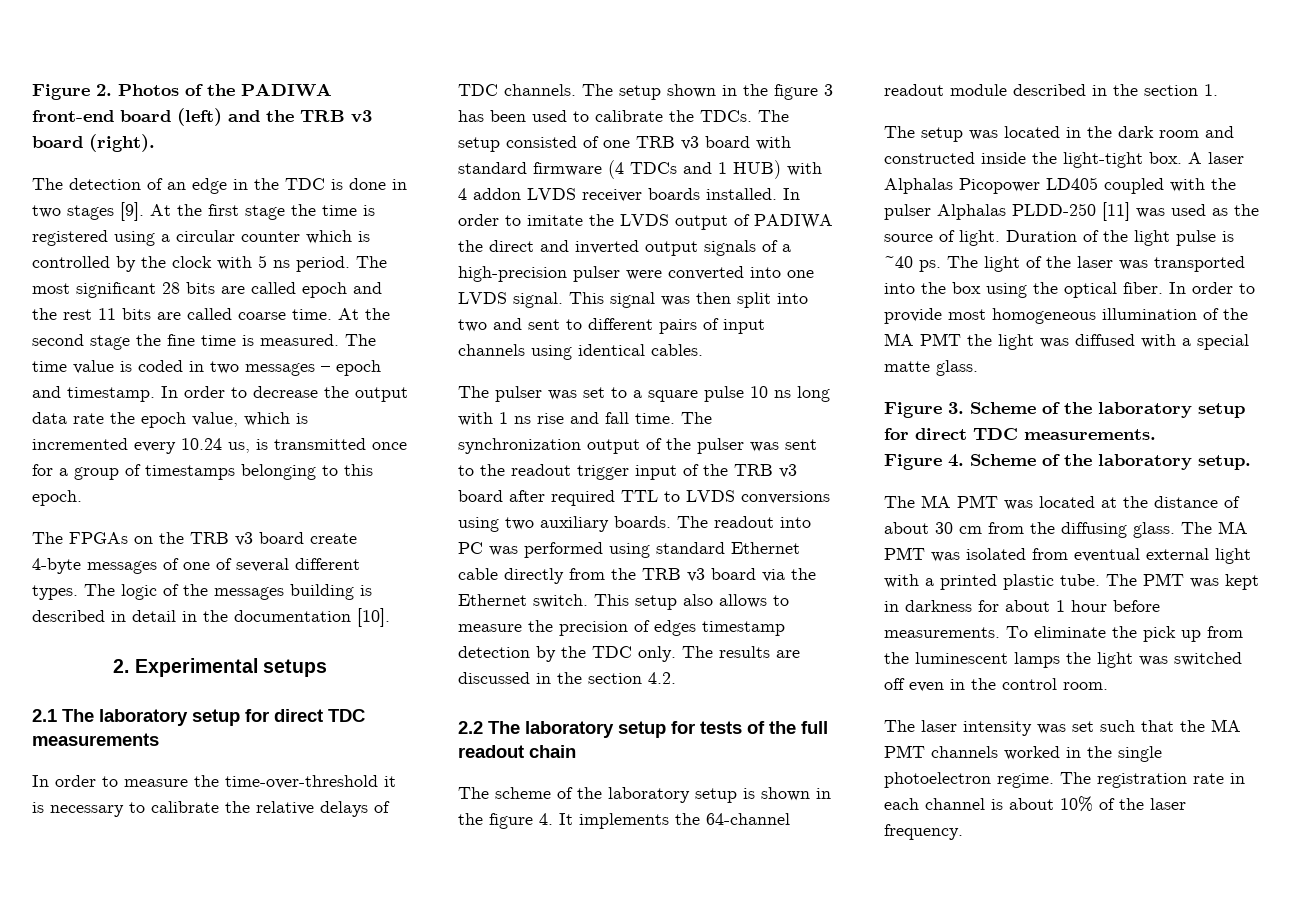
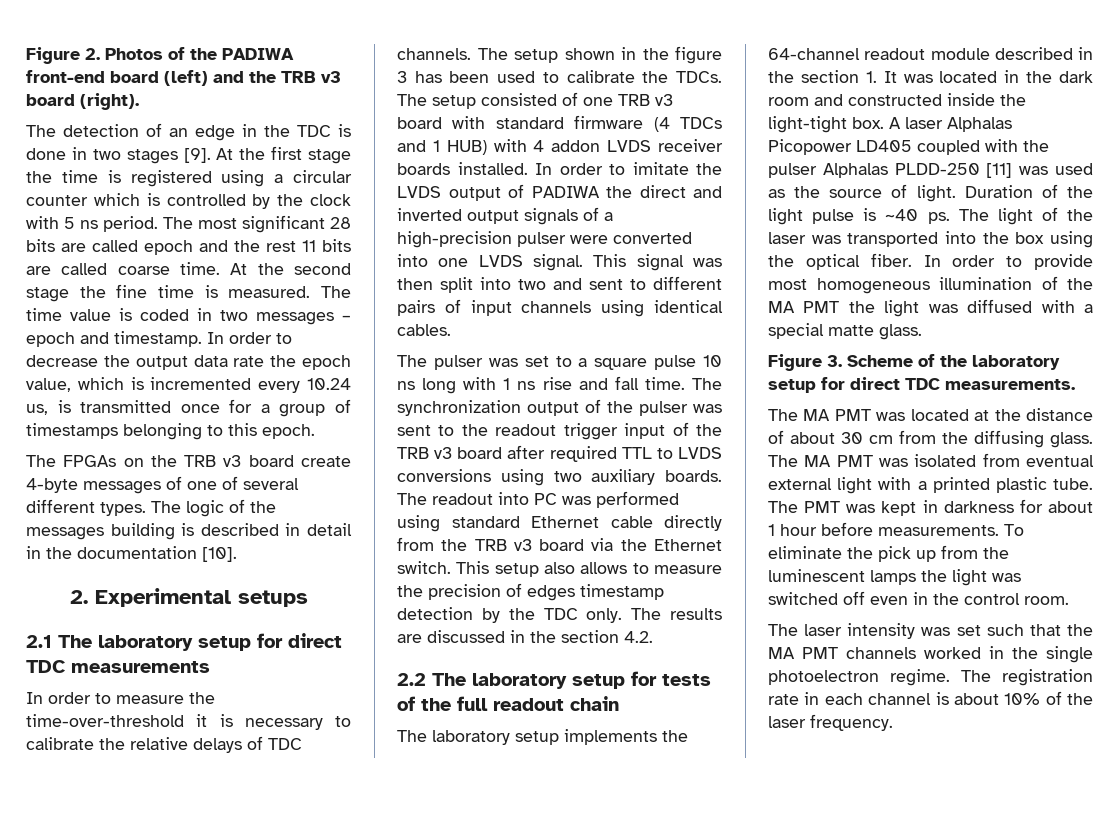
- The scheme of the laboratory setup is shown in the figure 4. It implements the 64-channel readout module described in the section 1.
- The setup was located in the dark room and constructed inside the light-tight box.
+ The laboratory setup implements the 64-channel readout module described in the section 1. It was located in the dark room and constructed inside the light-tight box.
- Figure 4. Scheme of the laboratory setup.

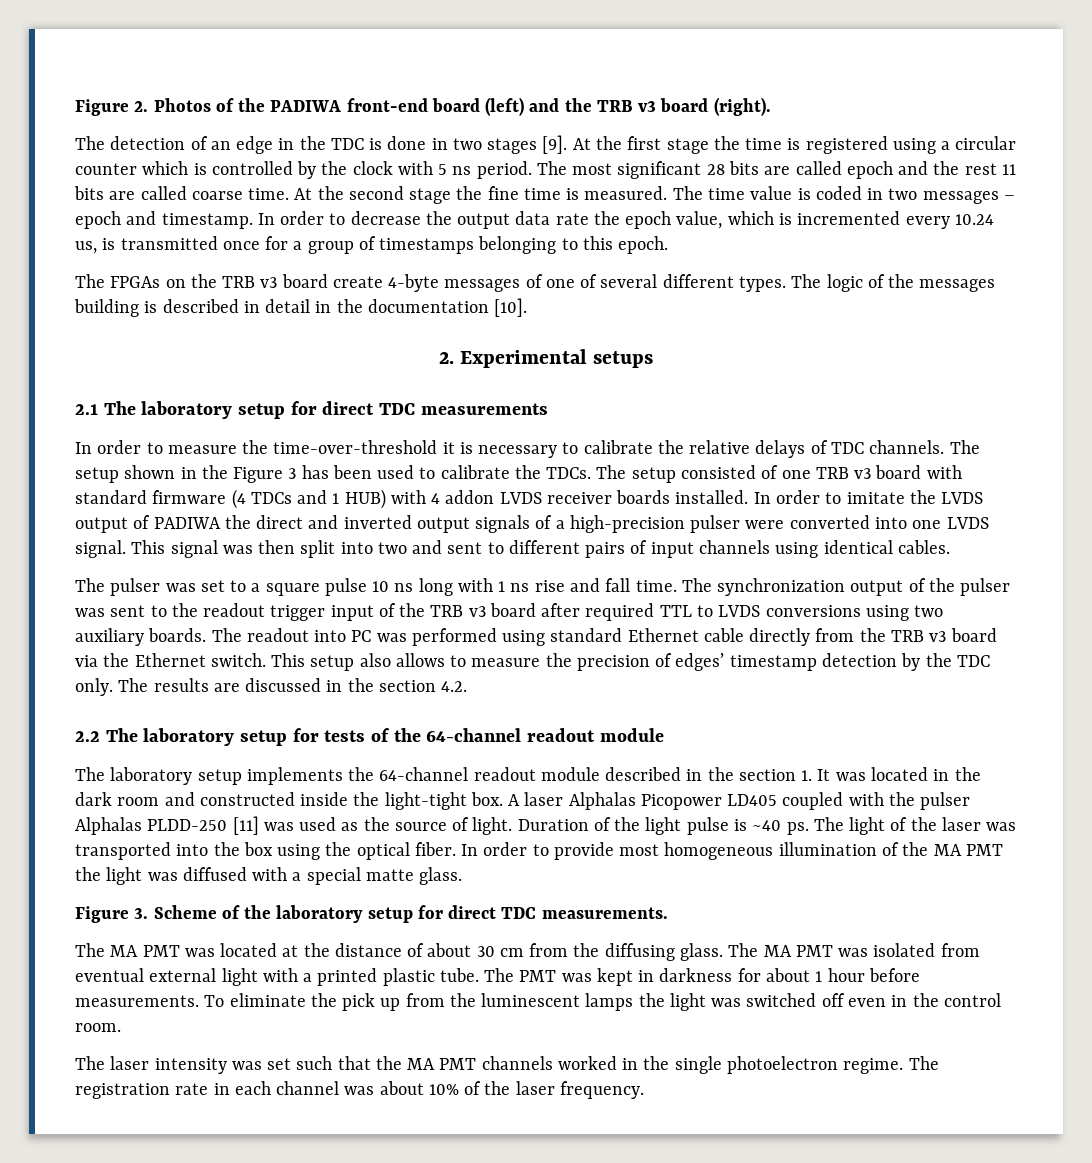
- The setup shown in the figure 3 has been used to calibrate the TDCs.
+ The setup shown in the Figure 3 has been used to calibrate the TDCs.
- This setup also allows to measure the precision of edges timestamp detection by the TDC only.
+ This setup also allows to measure the precision of edges’ timestamp detection by the TDC only.
- 2.2 The laboratory setup for tests of the full readout chain
+ 2.2 The laboratory setup for tests of the 64-channel readout module
- The registration rate in each channel is about 10% of the laser frequency.
+ The registration rate in each channel was about 10% of the laser frequency.

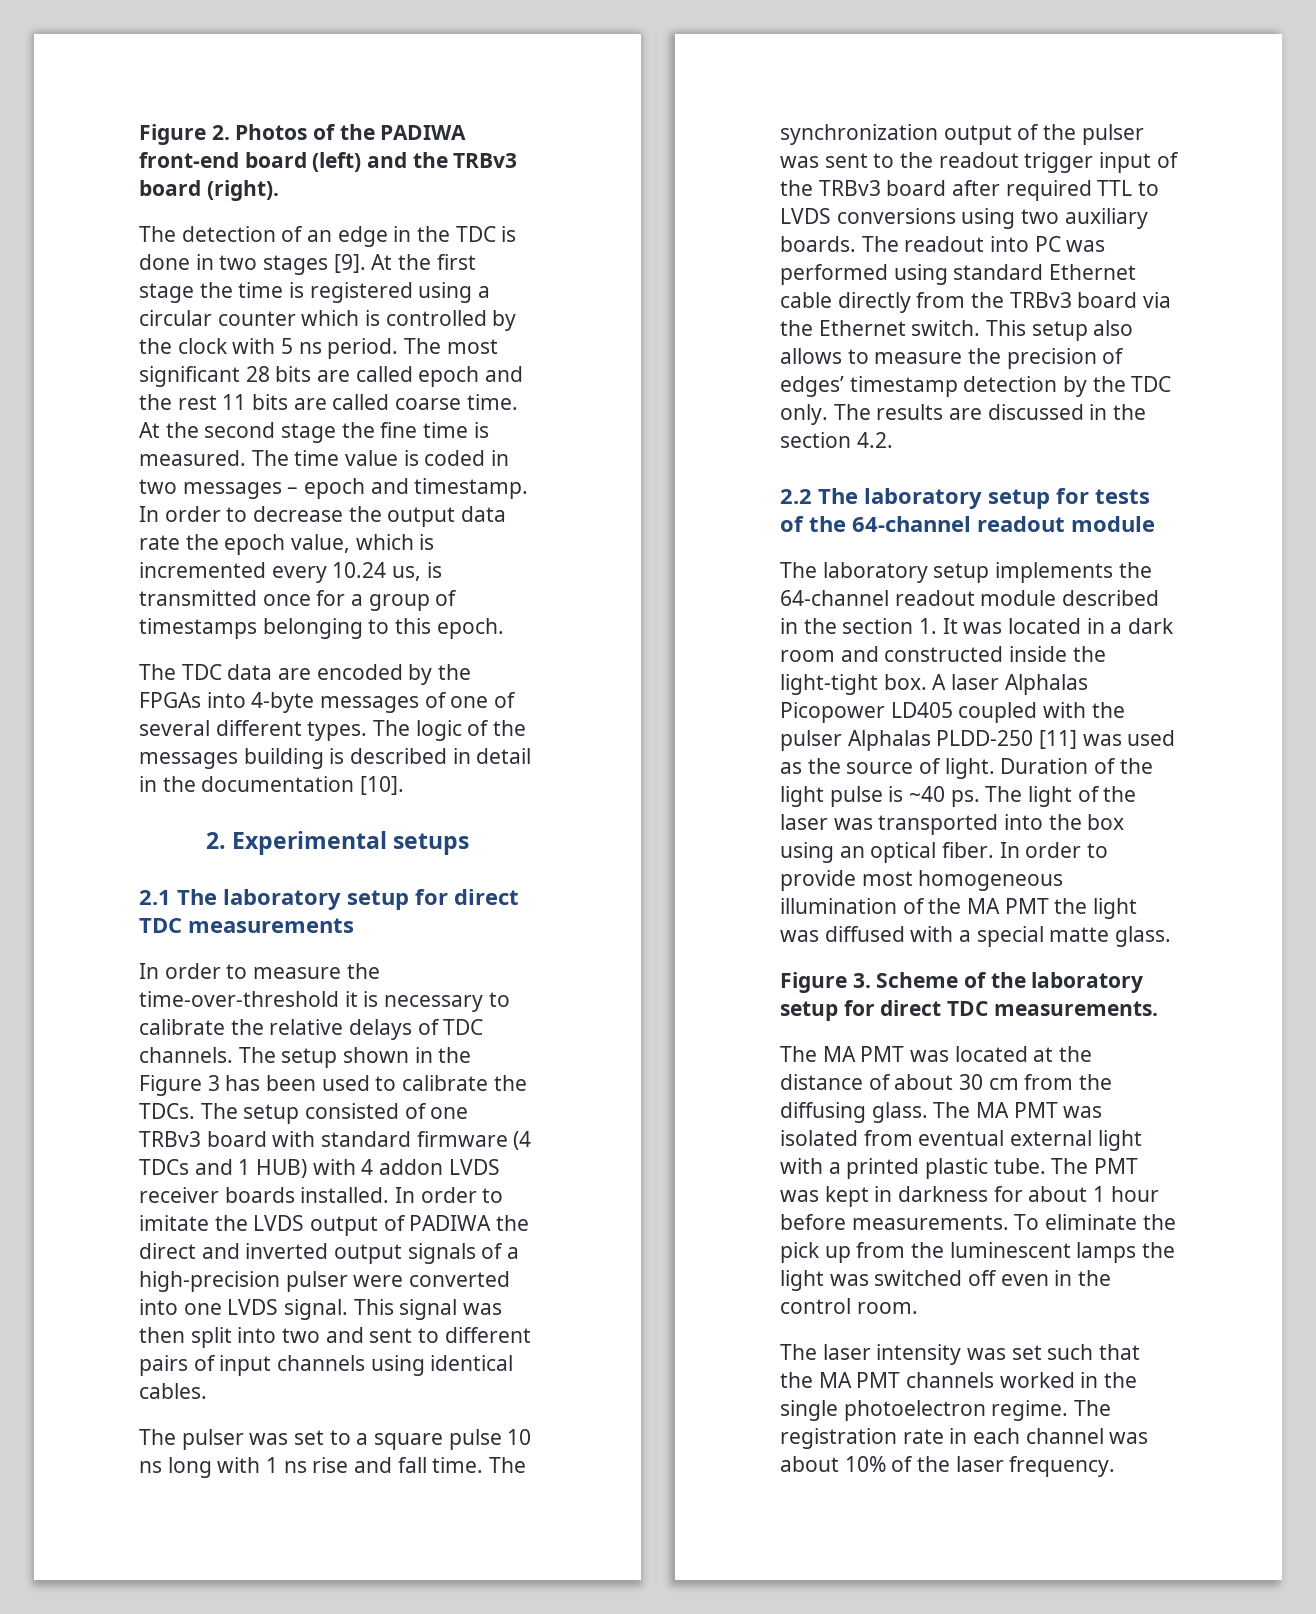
- Figure 2. Photos of the PADIWA front-end board (left) and the TRB v3 board (right).
+ Figure 2. Photos of the PADIWA front-end board (left) and the TRBv3 board (right).
- The FPGAs on the TRB v3 board create 4-byte messages of one of several different types.
+ The TDC data are encoded by the FPGAs into 4-byte messages of one of several different types.
- The setup consisted of one TRB v3 board with standard firmware (4 TDCs and 1 HUB) with 4 addon LVDS receiver boards installed.
+ The setup consisted of one TRBv3 board with standard firmware (4 TDCs and 1 HUB) with 4 addon LVDS receiver boards installed.
- The synchronization output of the pulser was sent to the readout trigger input of the TRB v3 board after required TTL to LVDS conversions using two auxiliary boards.
+ The synchronization output of the pulser was sent to the readout trigger input of the TRBv3 board after required TTL to LVDS conversions using two auxiliary boards.
- The readout into PC was performed using standard Ethernet cable directly from the TRB v3 board via the Ethernet switch.
+ The readout into PC was performed using standard Ethernet cable directly from the TRBv3 board via the Ethernet switch.
- The laboratory setup implements the 64-channel readout module described in the section 1. It was located in the dark room and constructed inside the light-tight box.
+ The laboratory setup implements the 64-channel readout module described in the section 1. It was located in a dark room and constructed inside the light-tight box.
- The light of the laser was transported into the box using the optical fiber.
+ The light of the laser was transported into the box using an optical fiber.

